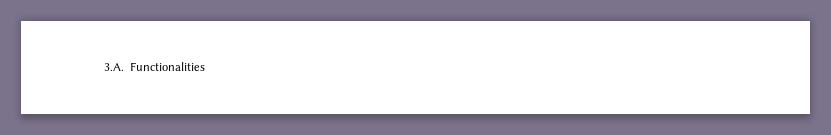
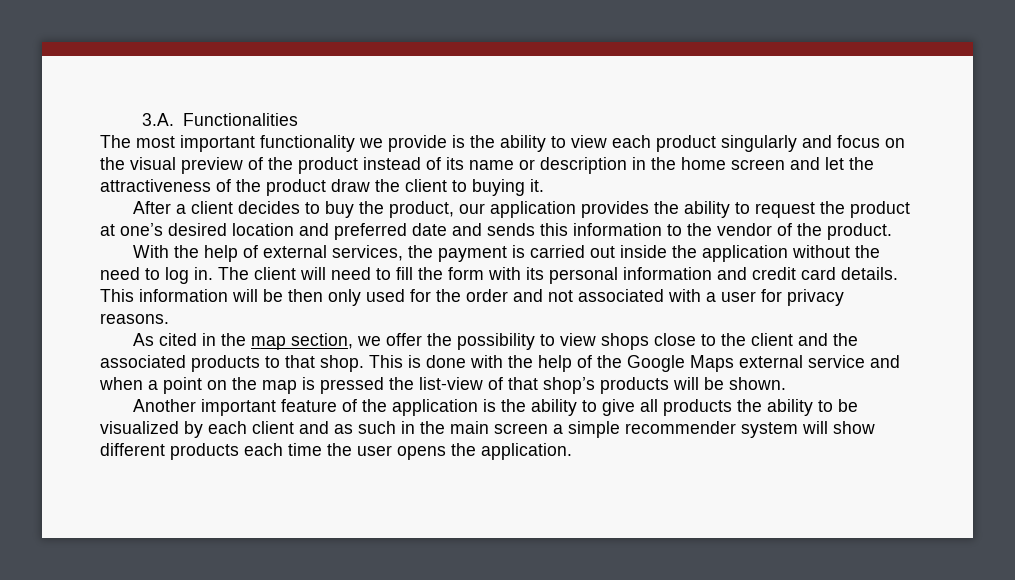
+ The most important functionality we provide is the ability to view each product singularly and focus on the visual preview of the product instead of its name or description in the home screen and let the attractiveness of the product draw the client to buying it.
+ After a client decides to buy the product, our application provides the ability to request the product at one’s desired location and preferred date and sends this information to the vendor of the product.
+ With the help of external services, the payment is carried out inside the application without the need to log in. The client will need to fill the form with its personal information and credit card details. This information will be then only used for the order and not associated with a user for privacy reasons.
+ As cited in the map section, we offer the possibility to view shops close to the client and the associated products to that shop. This is done with the help of the Google Maps external service and when a point on the map is pressed the list-view of that shop’s products will be shown.
+ Another important feature of the application is the ability to give all products the ability to be visualized by each client and as such in the main screen a simple recommender system will show different products each time the user opens the application.

